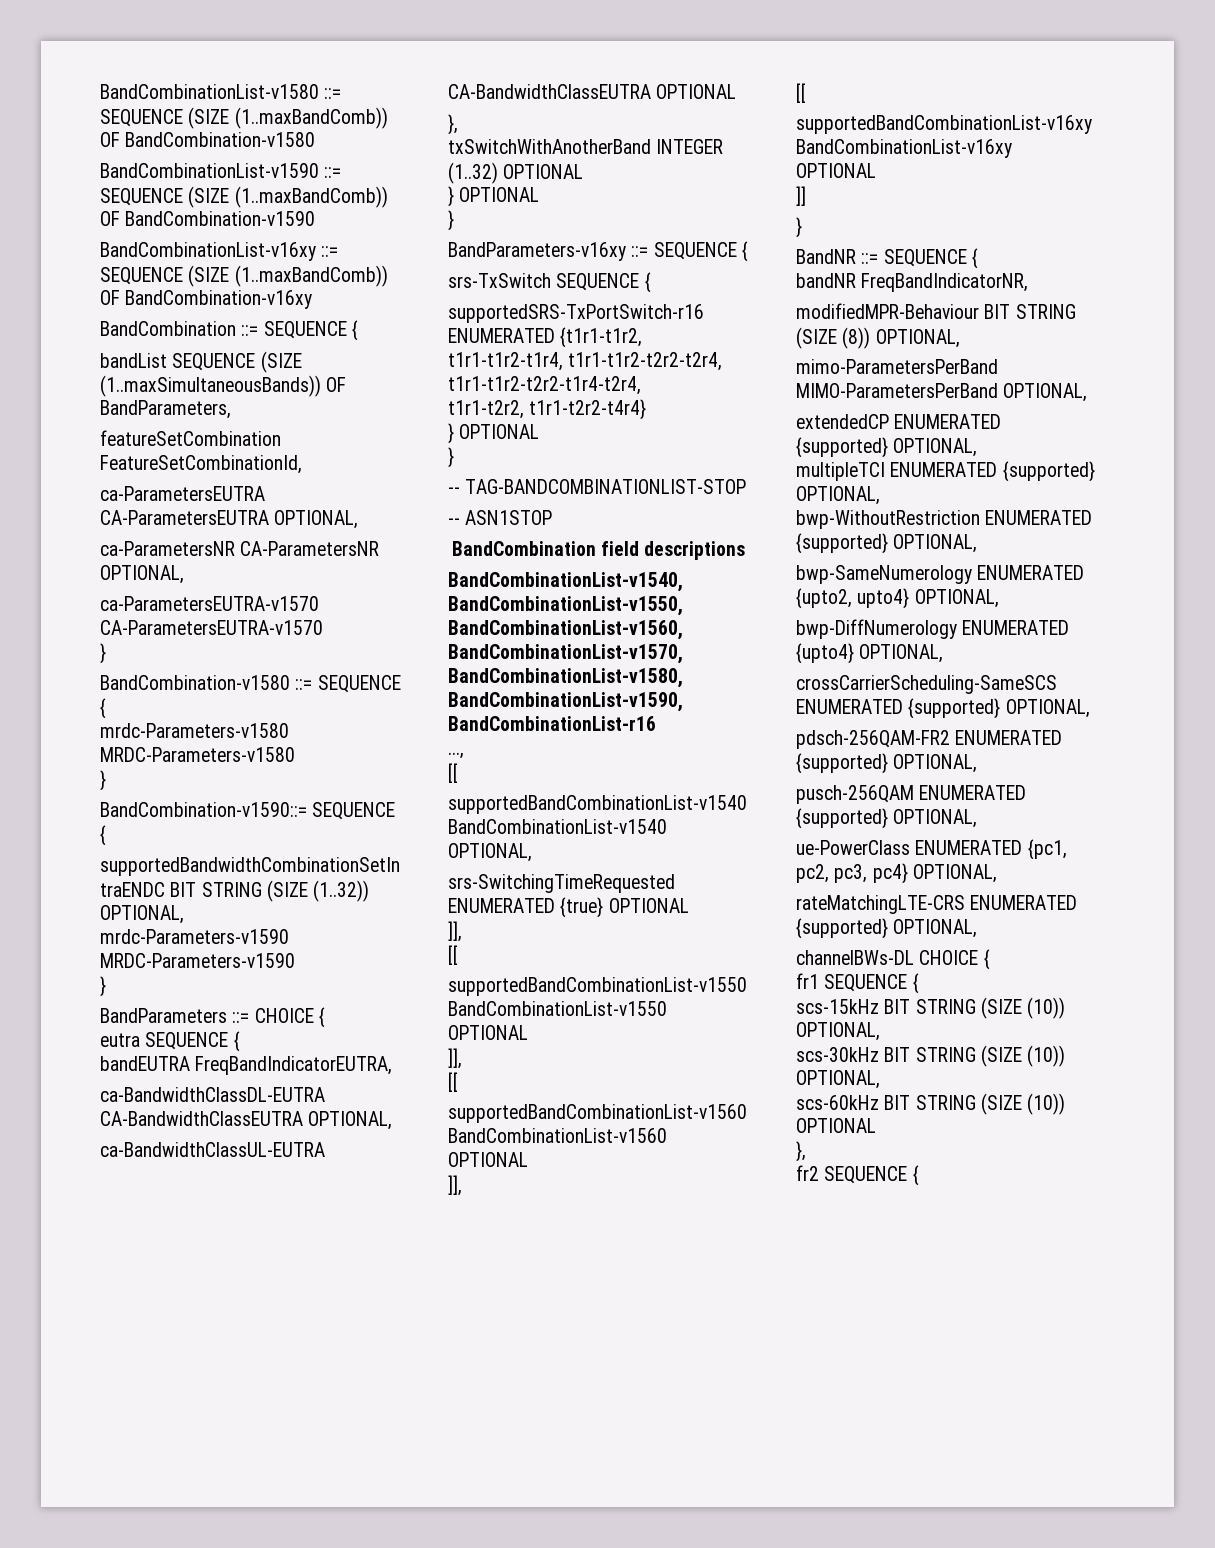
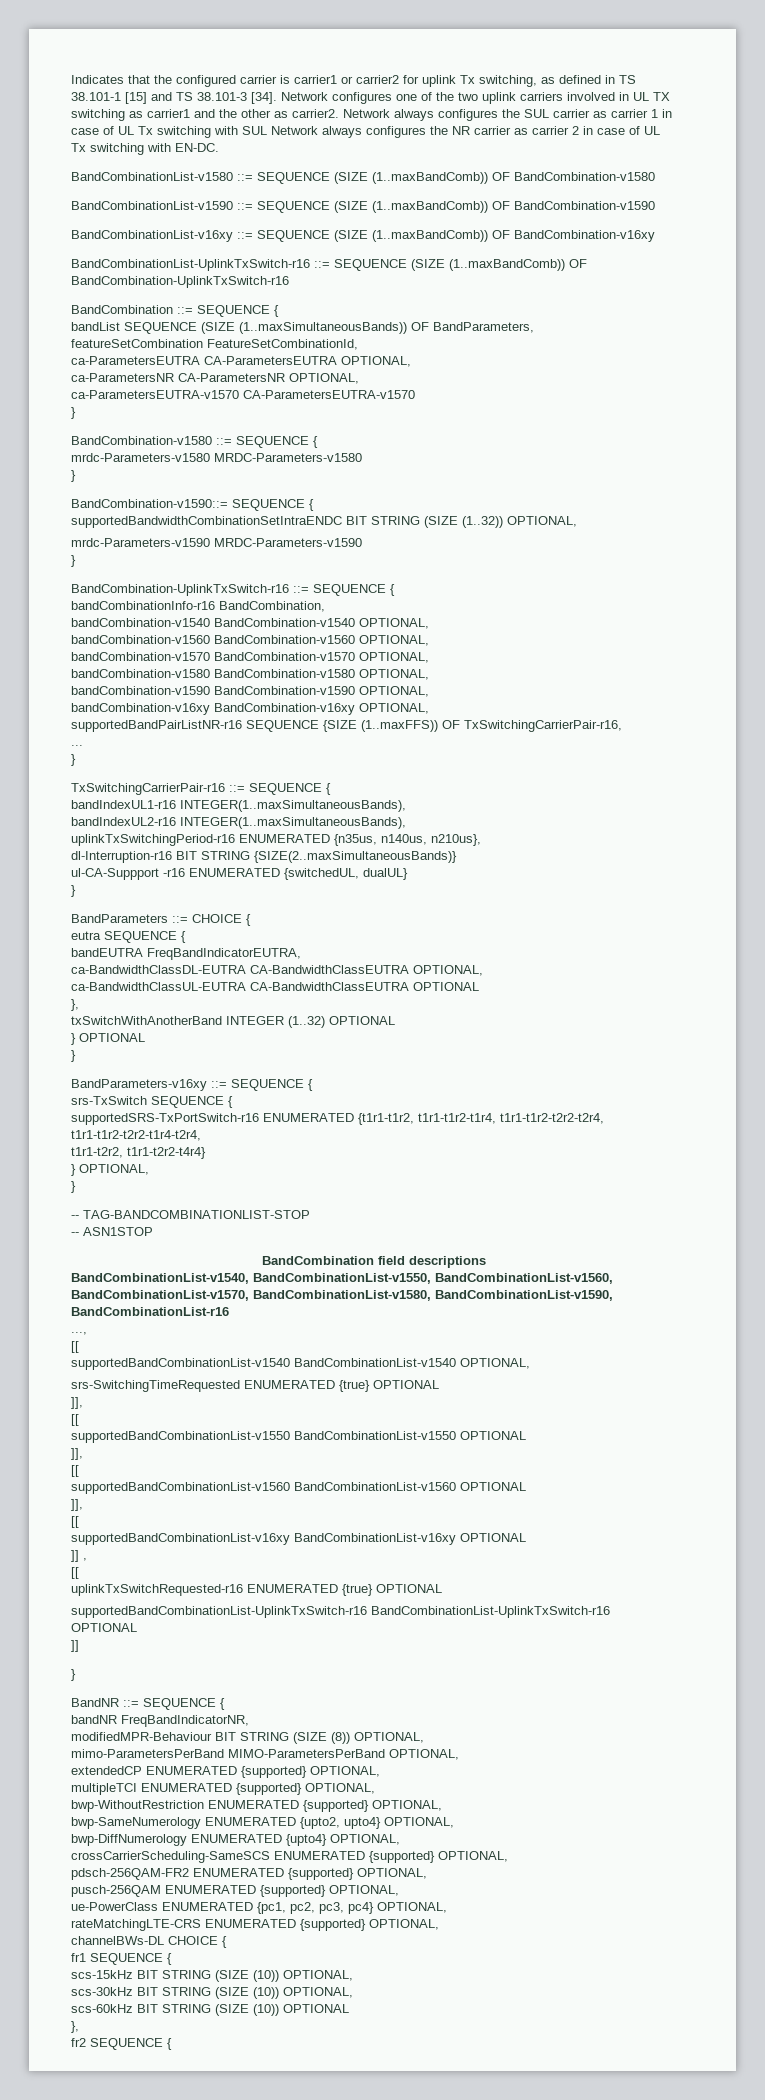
+ Indicates that the configured carrier is carrier1 or carrier2 for uplink Tx switching, as defined in TS 38.101-1 [15] and TS 38.101-3 [34]. Network configures one of the two uplink carriers involved in UL TX switching as carrier1 and the other as carrier2. Network always configures the SUL carrier as carrier 1 in case of UL Tx switching with SUL Network always configures the NR carrier as carrier 2 in case of UL Tx switching with EN-DC.
+ BandCombinationList-UplinkTxSwitch-r16 ::= SEQUENCE (SIZE (1..maxBandComb)) OF BandCombination-UplinkTxSwitch-r16
+ BandCombination-UplinkTxSwitch-r16 ::= SEQUENCE {
+ bandCombinationInfo-r16 BandCombination,
+ bandCombination-v1540 BandCombination-v1540 OPTIONAL,
+ bandCombination-v1560 BandCombination-v1560 OPTIONAL,
+ bandCombination-v1570 BandCombination-v1570 OPTIONAL,
+ bandCombination-v1580 BandCombination-v1580 OPTIONAL,
+ bandCombination-v1590 BandCombination-v1590 OPTIONAL,
+ bandCombination-v16xy BandCombination-v16xy OPTIONAL,
+ supportedBandPairListNR-r16 SEQUENCE {SIZE (1..maxFFS)) OF TxSwitchingCarrierPair-r16,
+ ...
+ }
+ TxSwitchingCarrierPair-r16 ::= SEQUENCE {
+ bandIndexUL1-r16 INTEGER(1..maxSimultaneousBands),
+ bandIndexUL2-r16 INTEGER(1..maxSimultaneousBands),
+ uplinkTxSwitchingPeriod-r16 ENUMERATED {n35us, n140us, n210us},
+ dl-Interruption-r16 BIT STRING {SIZE(2..maxSimultaneousBands)}
+ ul-CA-Suppport -r16 ENUMERATED {switchedUL, dualUL}
+ }
  t1r1-t2r2, t1r1-t2r2-t4r4}
- } OPTIONAL
+ } OPTIONAL,
+ ]] ,
+ [[
+ uplinkTxSwitchRequested-r16 ENUMERATED {true} OPTIONAL
+ supportedBandCombinationList-UplinkTxSwitch-r16 BandCombinationList-UplinkTxSwitch-r16 OPTIONAL

